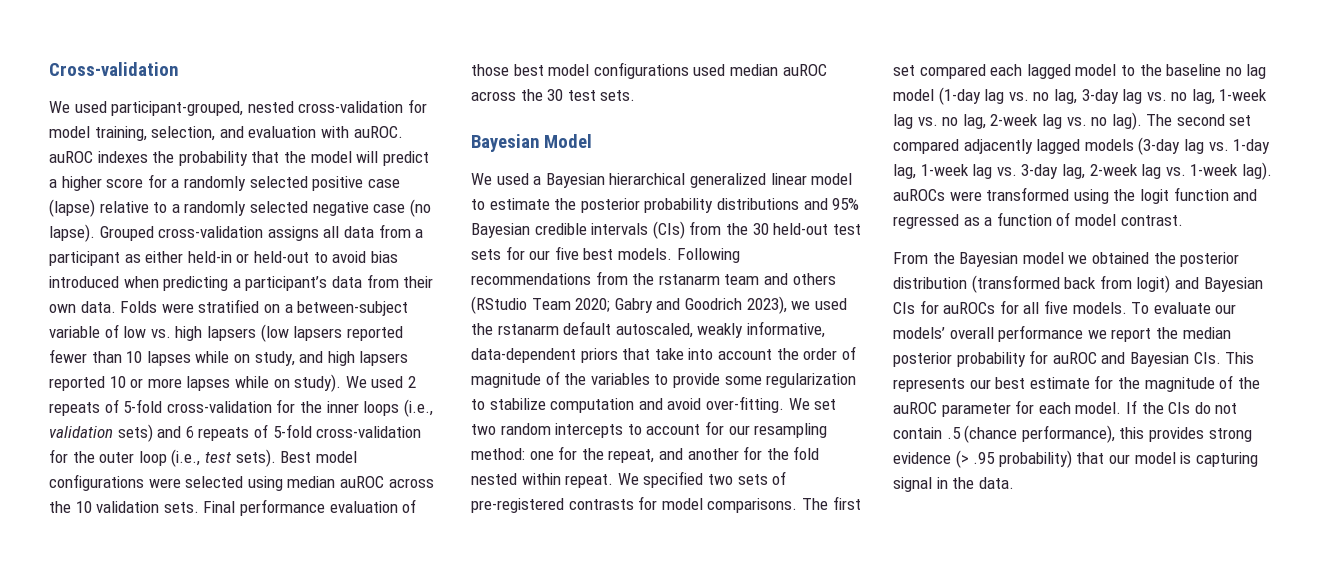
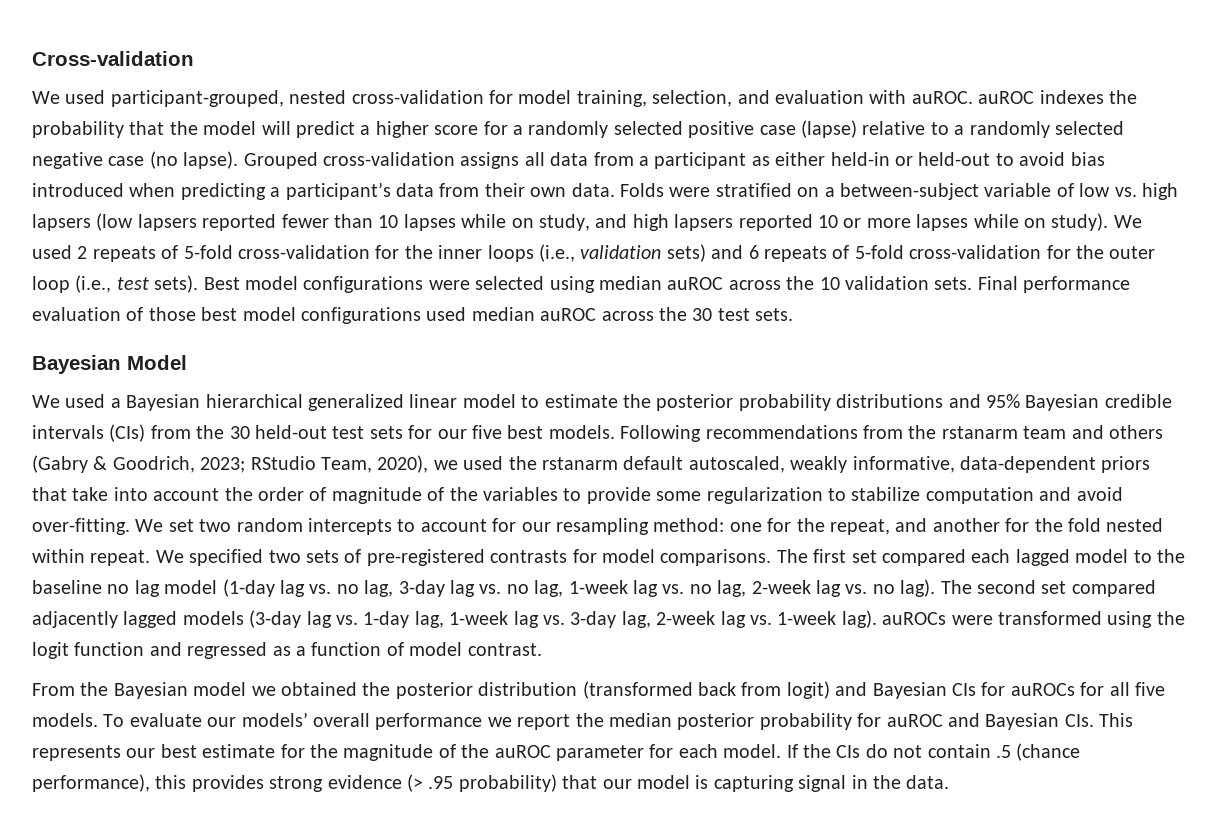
- Following recommendations from the rstanarm team and others (RStudio Team 2020; Gabry and Goodrich 2023), we used the rstanarm default autoscaled, weakly informative, data-dependent priors that take into account the order of magnitude of the variables to provide some regularization to stabilize computation and avoid over-fitting.
+ Following recommendations from the rstanarm team and others (Gabry & Goodrich, 2023; RStudio Team, 2020), we used the rstanarm default autoscaled, weakly informative, data-dependent priors that take into account the order of magnitude of the variables to provide some regularization to stabilize computation and avoid over-fitting.

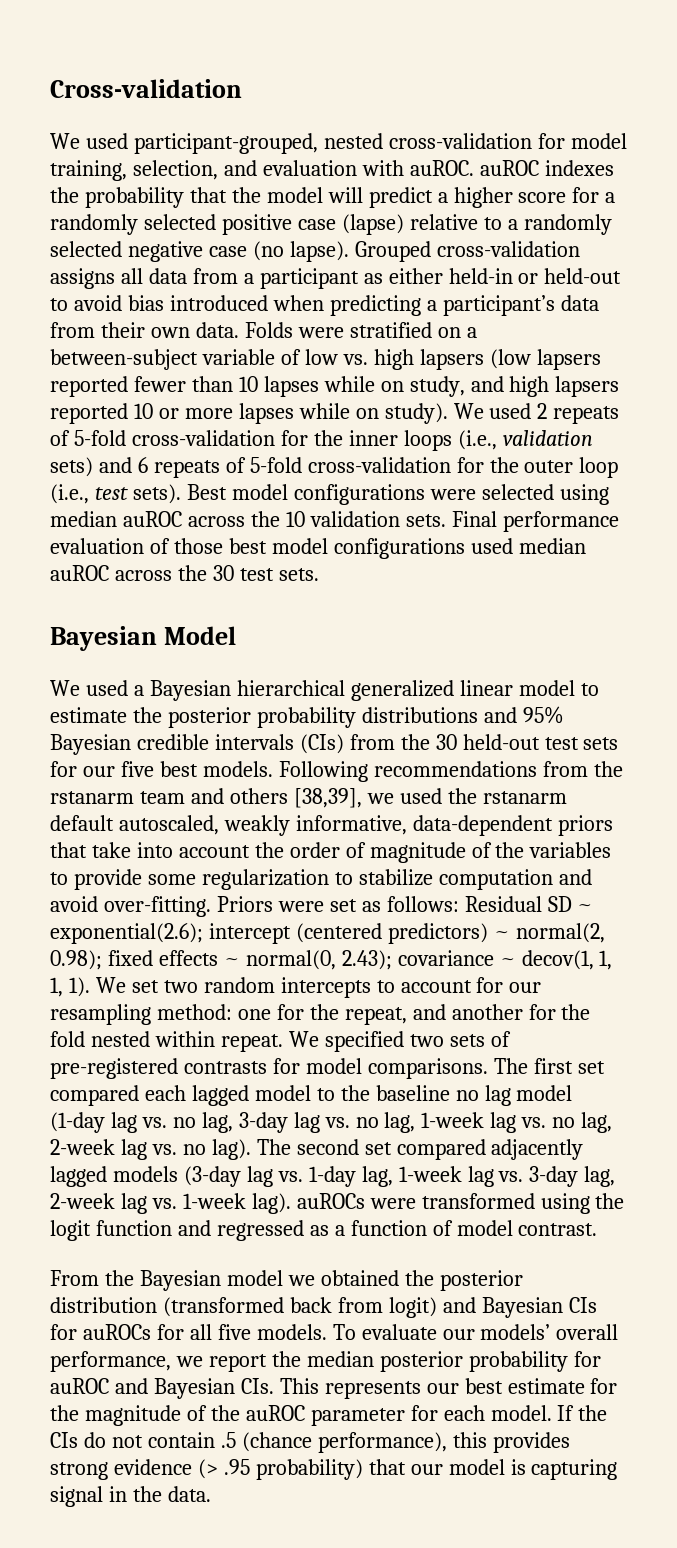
- Following recommendations from the rstanarm team and others (Gabry & Goodrich, 2023; RStudio Team, 2020), we used the rstanarm default autoscaled, weakly informative, data-dependent priors that take into account the order of magnitude of the variables to provide some regularization to stabilize computation and avoid over-fitting.
+ Following recommendations from the rstanarm team and others [38,39], we used the rstanarm default autoscaled, weakly informative, data-dependent priors that take into account the order of magnitude of the variables to provide some regularization to stabilize computation and avoid over-fitting.
+ Priors were set as follows: Residual SD ~ exponential(2.6); intercept (centered predictors) ~ normal(2, 0.98); fixed effects ~ normal(0, 2.43); covariance ~ decov(1, 1, 1, 1).
- To evaluate our models’ overall performance we report the median posterior probability for auROC and Bayesian CIs. This represents our best estimate for the magnitude of the auROC parameter for each model.
+ To evaluate our models’ overall performance, we report the median posterior probability for auROC and Bayesian CIs. This represents our best estimate for the magnitude of the auROC parameter for each model.

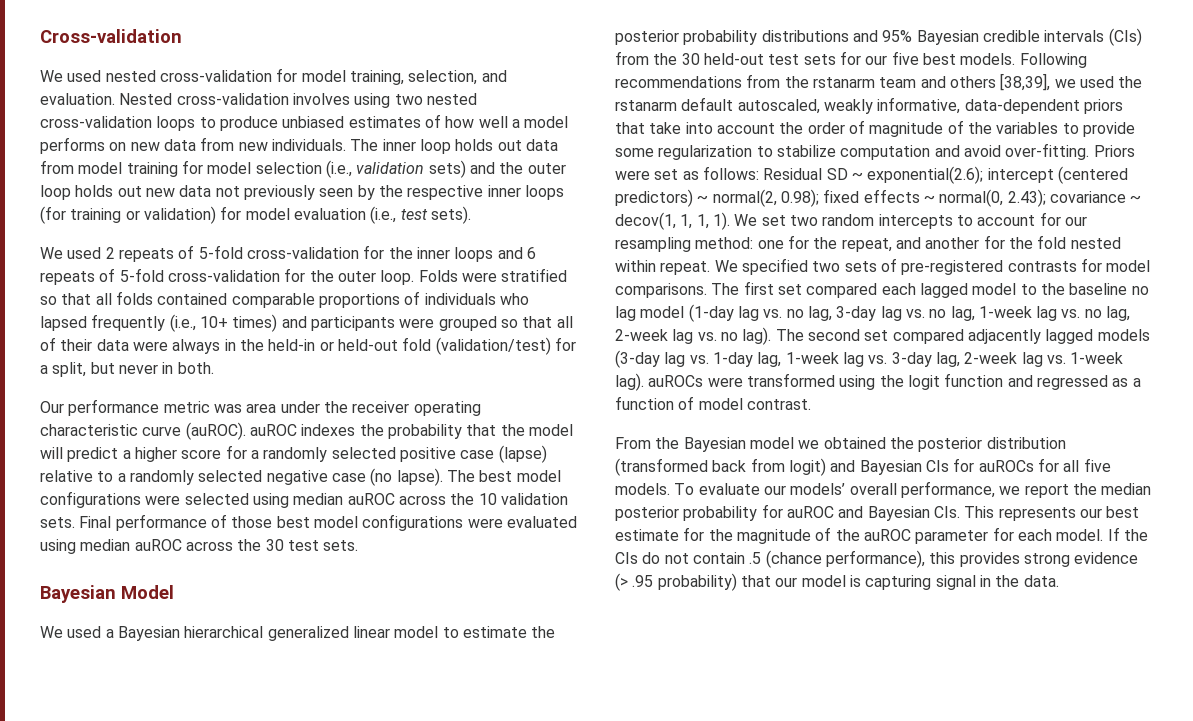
- We used participant-grouped, nested cross-validation for model training, selection, and evaluation with auROC. auROC indexes the probability that the model will predict a higher score for a randomly selected positive case (lapse) relative to a randomly selected negative case (no lapse).
+ We used nested cross-validation for model training, selection, and evaluation. Nested cross-validation involves using two nested cross-validation loops to produce unbiased estimates of how well a model performs on new data from new individuals. The inner loop holds out data from model training for model selection (i.e., validation sets) and the outer loop holds out new data not previously seen by the respective inner loops (for training or validation) for model evaluation (i.e., test sets).
+ We used 2 repeats of 5-fold cross-validation for the inner loops and 6 repeats of 5-fold cross-validation for the outer loop. Folds were stratified so that all folds contained comparable proportions of individuals who lapsed frequently (i.e., 10+ times) and participants were grouped so that all of their data were always in the held-in or held-out fold (validation/test) for a split, but never in both.
+ Our performance metric was area under the receiver operating characteristic curve (auROC). auROC indexes the probability that the model will predict a higher score for a randomly selected positive case (lapse) relative to a randomly selected negative case (no lapse).
- Grouped cross-validation assigns all data from a participant as either held-in or held-out to avoid bias introduced when predicting a participant’s data from their own data. Folds were stratified on a between-subject variable of low vs. high lapsers (low lapsers reported fewer than 10 lapses while on study, and high lapsers reported 10 or more lapses while on study). We used 2 repeats of 5-fold cross-validation for the inner loops (i.e., validation sets) and 6 repeats of 5-fold cross-validation for the outer loop (i.e., test sets). Best model configurations were selected using median auROC across the 10 validation sets.
+ The best model configurations were selected using median auROC across the 10 validation sets.
- Final performance evaluation of those best model configurations used median auROC across the 30 test sets.
+ Final performance of those best model configurations were evaluated using median auROC across the 30 test sets.

